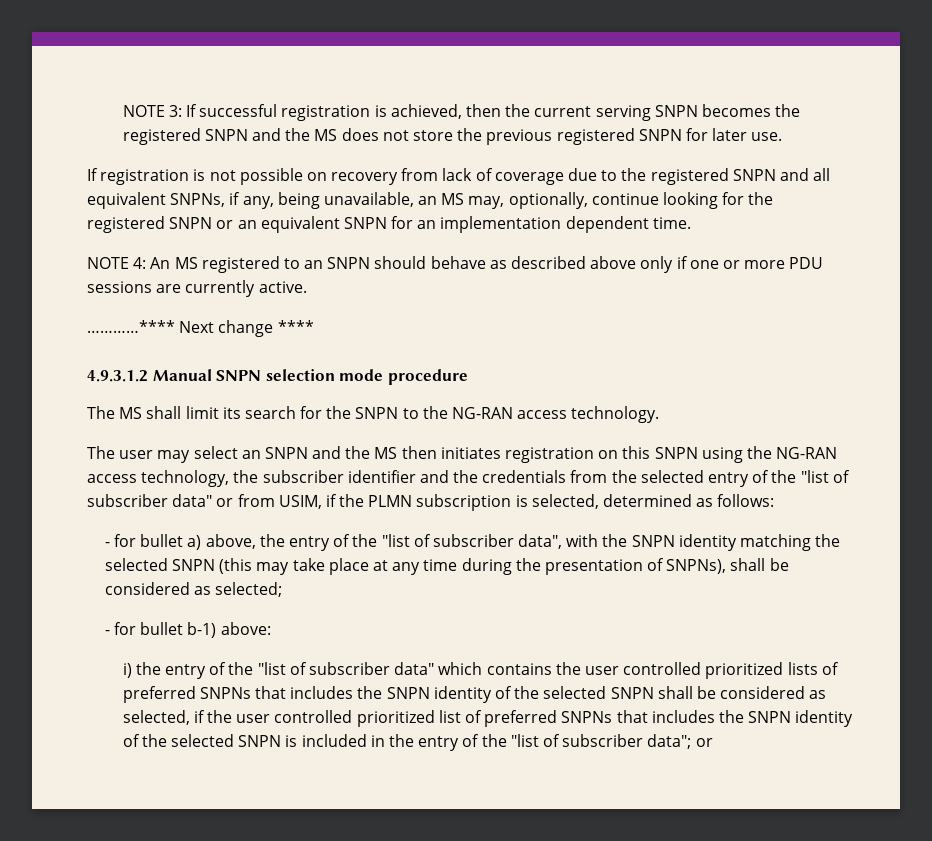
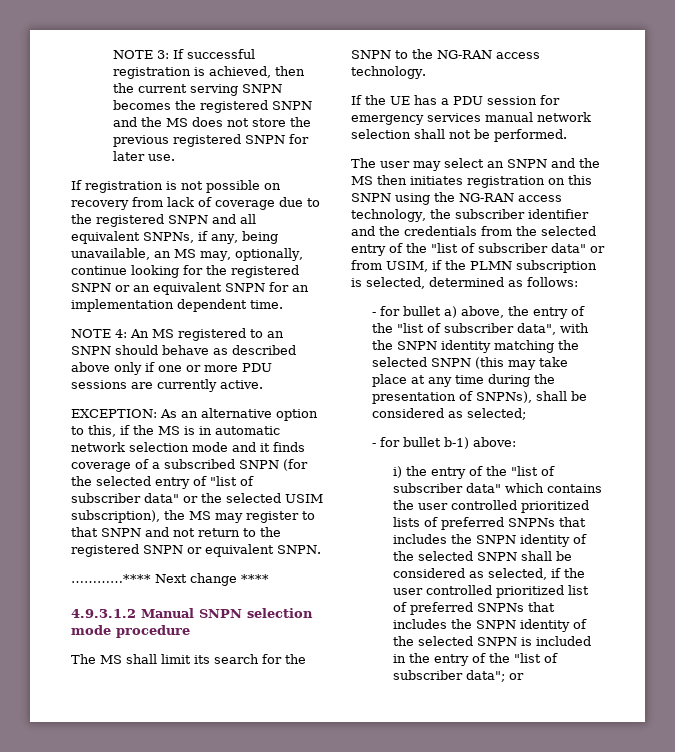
+ EXCEPTION: As an alternative option to this, if the MS is in automatic network selection mode and it finds coverage of a subscribed SNPN (for the selected entry of "list of subscriber data" or the selected USIM subscription), the MS may register to that SNPN and not return to the registered SNPN or equivalent SNPN.
+ If the UE has a PDU session for emergency services manual network selection shall not be performed.

